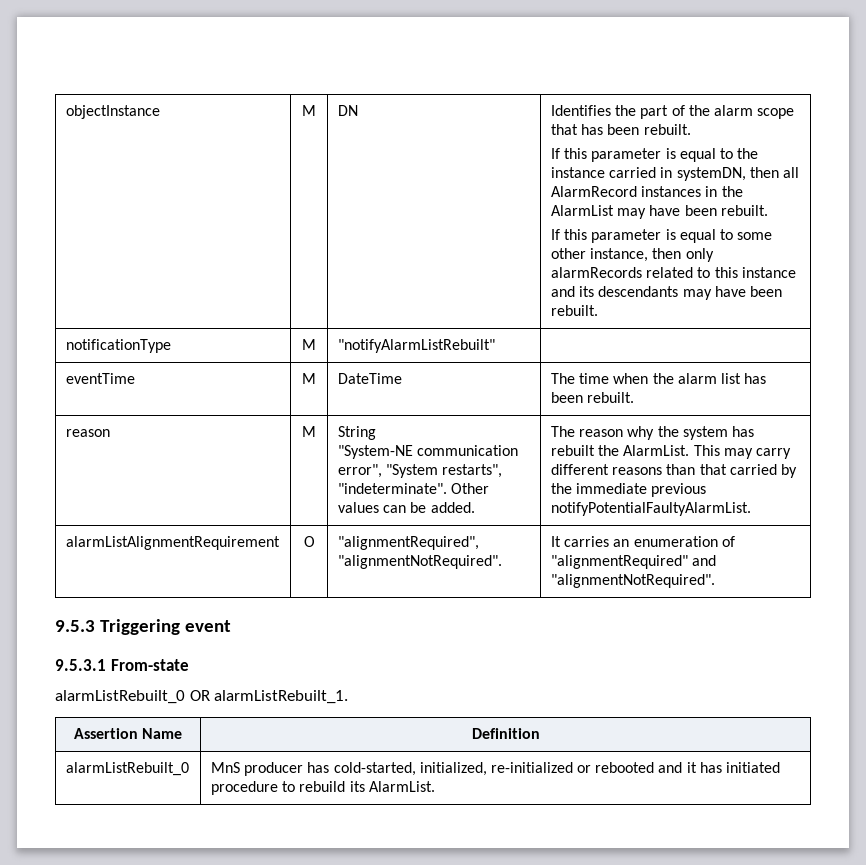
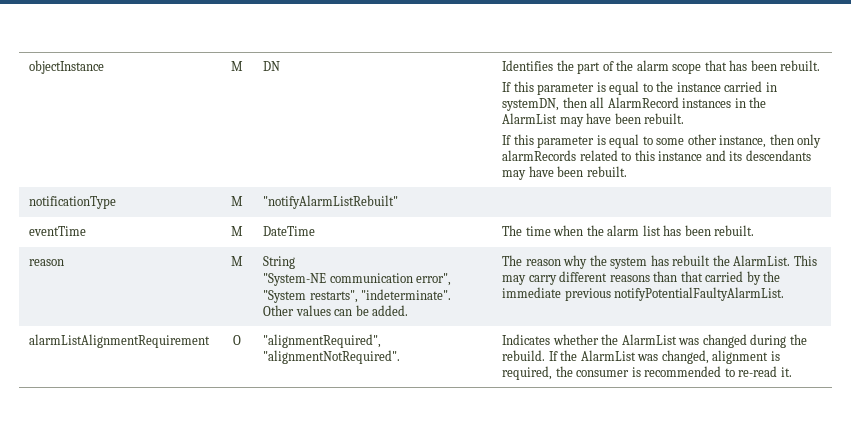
- alarmListAlignmentRequirement | O | "alignmentRequired", "alignmentNotRequired". | It carries an enumeration of "alignmentRequired" and "alignmentNotRequired".
- 9.5.3 Triggering event
- 9.5.3.1 From-state
- alarmListRebuilt_0 OR alarmListRebuilt_1.
- Assertion Name | Definition
- alarmListRebuilt_0 | MnS producer has cold-started, initialized, re-initialized or rebooted and it has initiated procedure to rebuild its AlarmList.
+ alarmListAlignmentRequirement | O | "alignmentRequired", "alignmentNotRequired". | Indicates whether the AlarmList was changed during the rebuild. If the AlarmList was changed, alignment is required, the consumer is recommended to re-read it.

